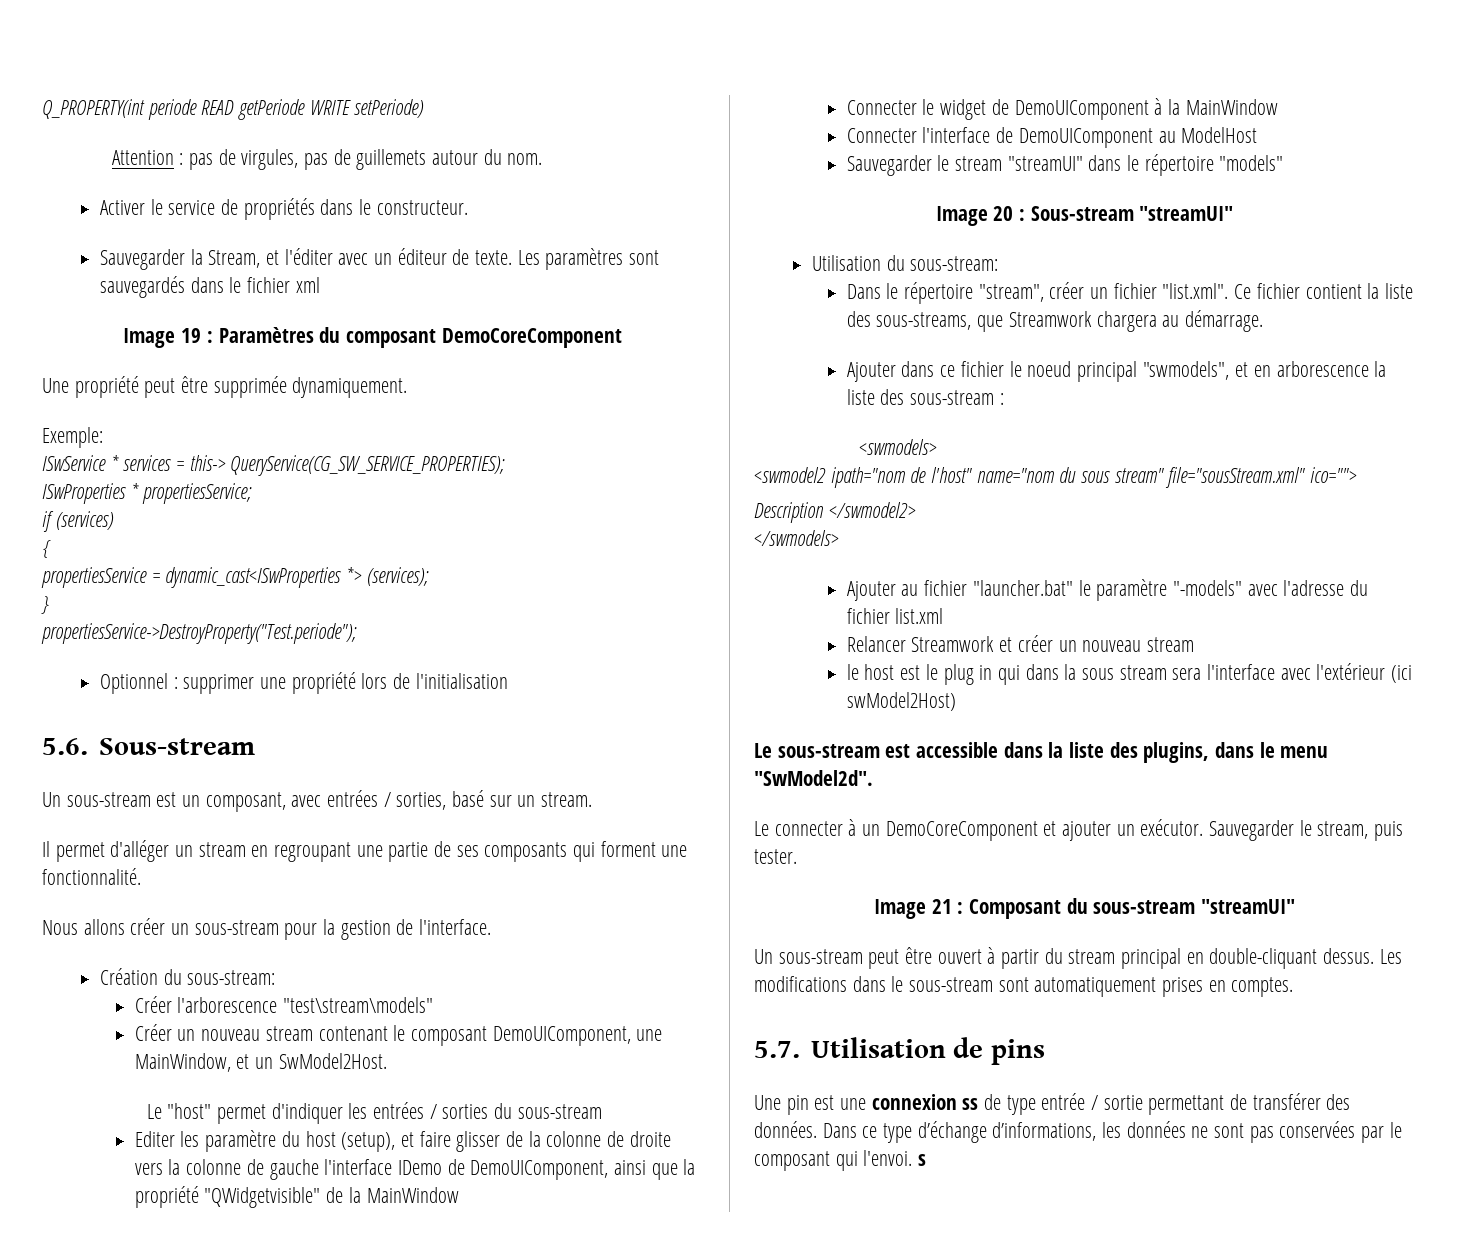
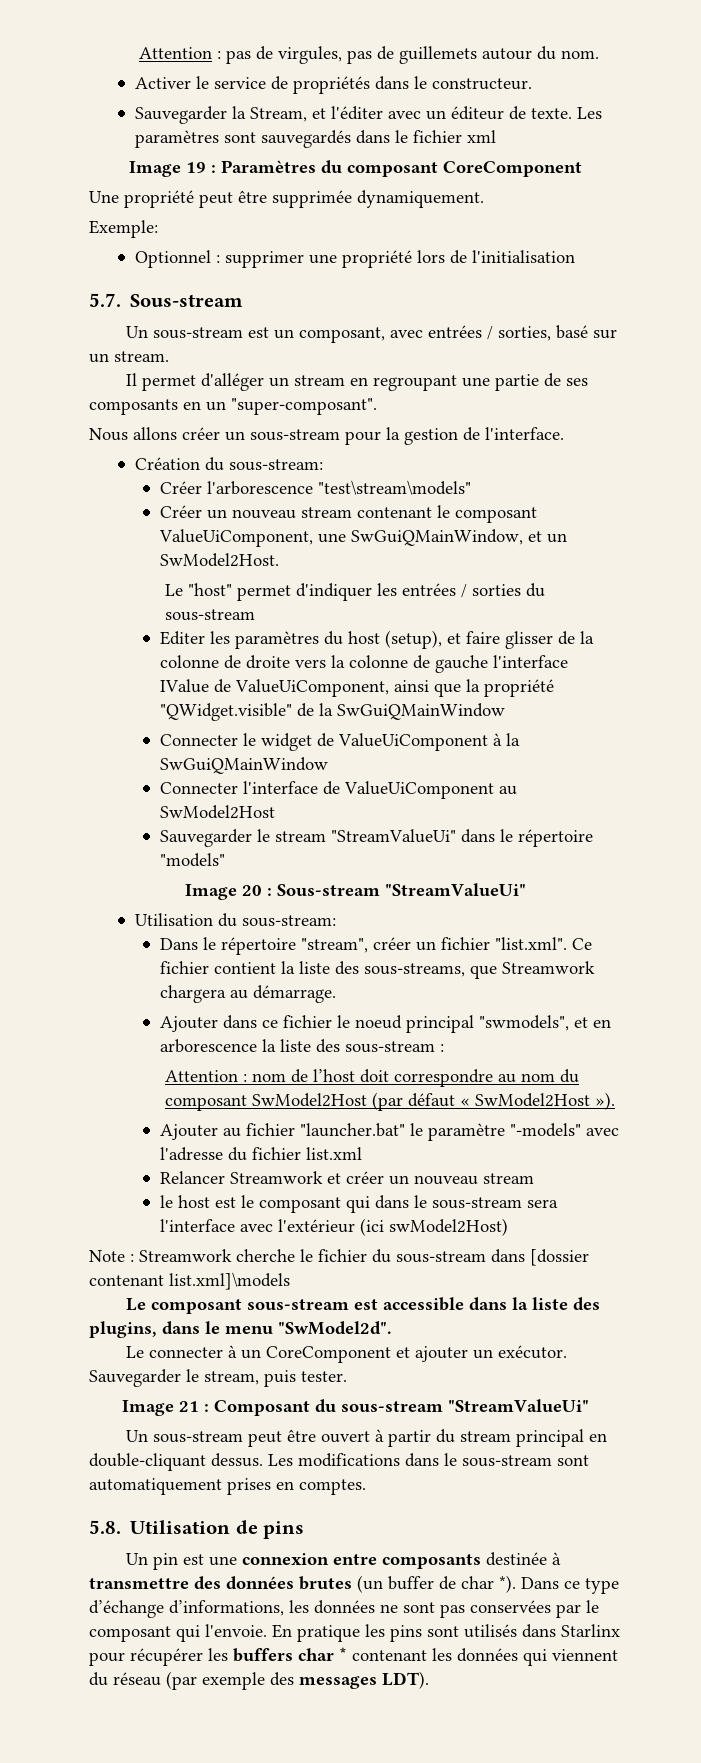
- Q_PROPERTY(int periode READ getPeriode WRITE setPeriode)
- Image 19 : Paramètres du composant DemoCoreComponent
+ Image 19 : Paramètres du composant CoreComponent
- ISwService * services = this-> QueryService(CG_SW_SERVICE_PROPERTIES);
- ISwProperties * propertiesService;
- if (services)
- {
- propertiesService = dynamic_cast<ISwProperties *> (services);
- }
- propertiesService->DestroyProperty("Test.periode");
- 5.6. Sous-stream
+ 5.7. Sous-stream
- Il permet d'alléger un stream en regroupant une partie de ses composants qui forment une fonctionnalité.
+ Il permet d'alléger un stream en regroupant une partie de ses composants en un "super-composant".
- Créer un nouveau stream contenant le composant DemoUIComponent, une MainWindow, et un SwModel2Host.
+ Créer un nouveau stream contenant le composant ValueUiComponent, une SwGuiQMainWindow, et un SwModel2Host.
- Editer les paramètre du host (setup), et faire glisser de la colonne de droite vers la colonne de gauche l'interface IDemo de DemoUIComponent, ainsi que la propriété "QWidgetvisible" de la MainWindow
+ Editer les paramètres du host (setup), et faire glisser de la colonne de droite vers la colonne de gauche l'interface IValue de ValueUiComponent, ainsi que la propriété "QWidget.visible" de la SwGuiQMainWindow
- Connecter le widget de DemoUIComponent à la MainWindow
+ Connecter le widget de ValueUiComponent à la SwGuiQMainWindow
- Connecter l'interface de DemoUIComponent au ModelHost
+ Connecter l'interface de ValueUiComponent au SwModel2Host
- Sauvegarder le stream "streamUI" dans le répertoire "models"
+ Sauvegarder le stream "StreamValueUi" dans le répertoire "models"
- Image 20 : Sous-stream "streamUI"
+ Image 20 : Sous-stream "StreamValueUi"
- <swmodels>
- <swmodel2 ipath="nom de l'host" name="nom du sous stream" file="sousStream.xml" ico="">
- Description </swmodel2>
- </swmodels>
+ Attention : nom de l’host doit correspondre au nom du composant SwModel2Host (par défaut « SwModel2Host »).
- le host est le plug in qui dans la sous stream sera l'interface avec l'extérieur (ici swModel2Host)
+ le host est le composant qui dans le sous-stream sera l'interface avec l'extérieur (ici swModel2Host)
- Le sous-stream est accessible dans la liste des plugins, dans le menu "SwModel2d".
+ Note : Streamwork cherche le fichier du sous-stream dans [dossier contenant list.xml]\models
+ Le composant sous-stream est accessible dans la liste des plugins, dans le menu "SwModel2d".
- Le connecter à un DemoCoreComponent et ajouter un exécutor.
+ Le connecter à un CoreComponent et ajouter un exécutor.
- Image 21 : Composant du sous-stream "streamUI"
+ Image 21 : Composant du sous-stream "StreamValueUi"
- 5.7. Utilisation de pins
+ 5.8. Utilisation de pins
- Une pin est une connexion ss de type entrée / sortie permettant de transférer des données.
+ Un pin est une connexion entre composants destinée à transmettre des données brutes (un buffer de char *).
- Dans ce type d’échange d’informations, les données ne sont pas conservées par le composant qui l'envoi. s
+ Dans ce type d’échange d’informations, les données ne sont pas conservées par le composant qui l'envoie. En pratique les pins sont utilisés dans Starlinx pour récupérer les buffers char * contenant les données qui viennent du réseau (par exemple des messages LDT).

